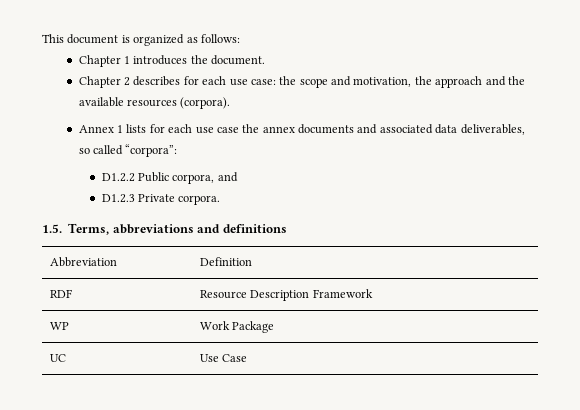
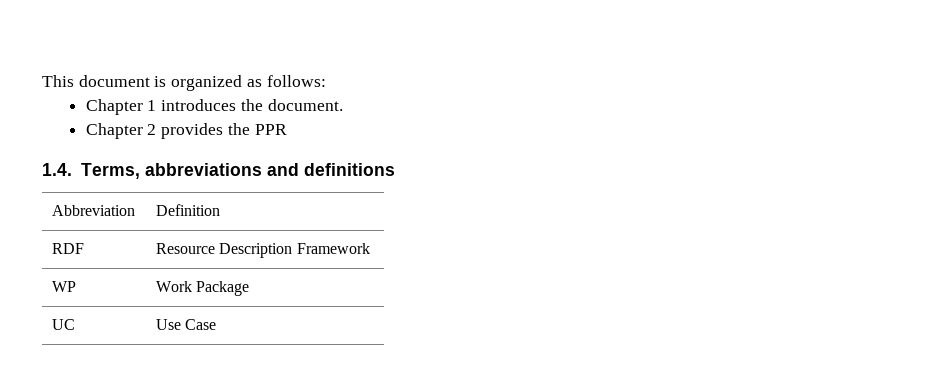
- Chapter 2 describes for each use case: the scope and motivation, the approach and the available resources (corpora).
- Annex 1 lists for each use case the annex documents and associated data deliverables, so called “corpora”:
- D1.2.2 Public corpora, and
- D1.2.3 Private corpora.
- 1.5. Terms, abbreviations and definitions
+ Chapter 2 provides the PPR
+ 1.4. Terms, abbreviations and definitions

